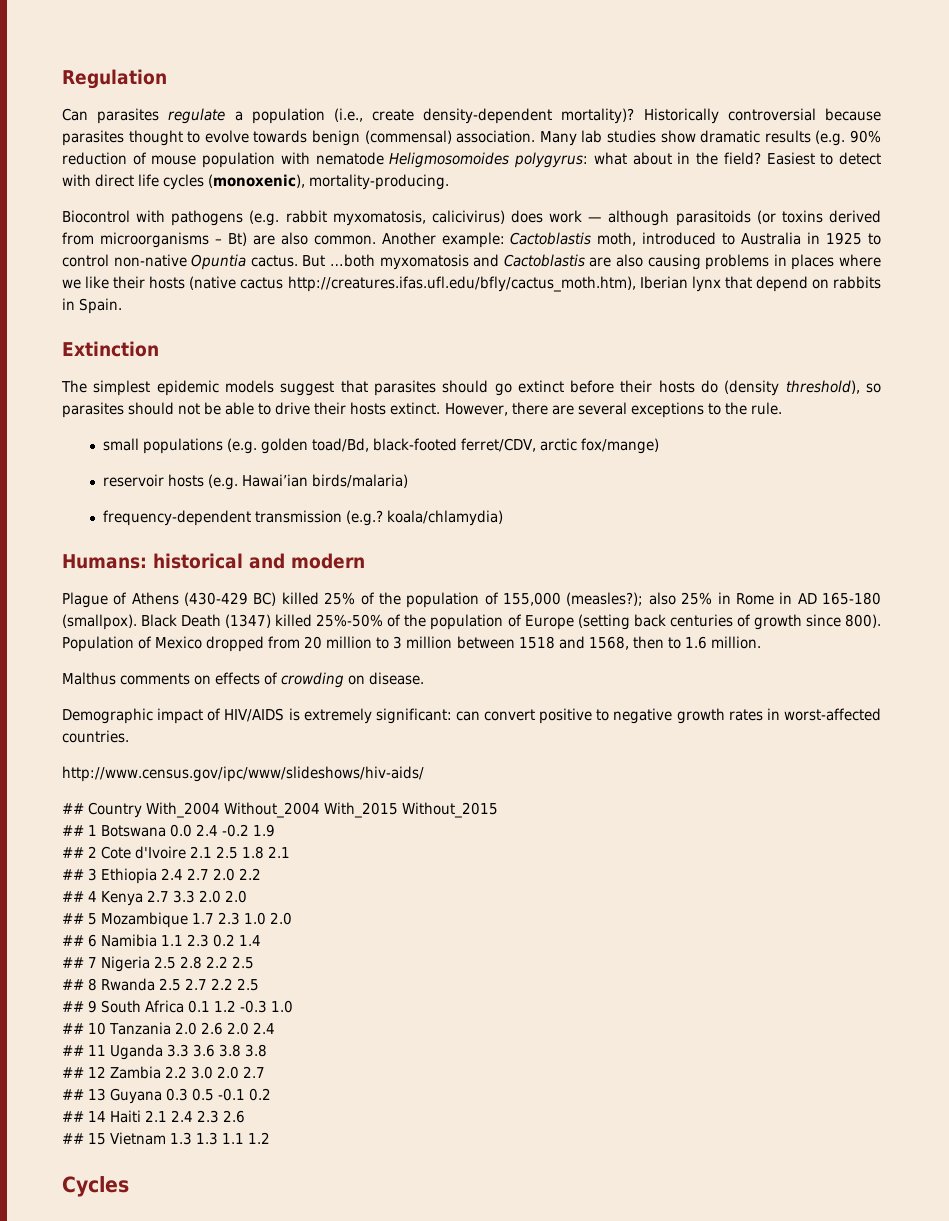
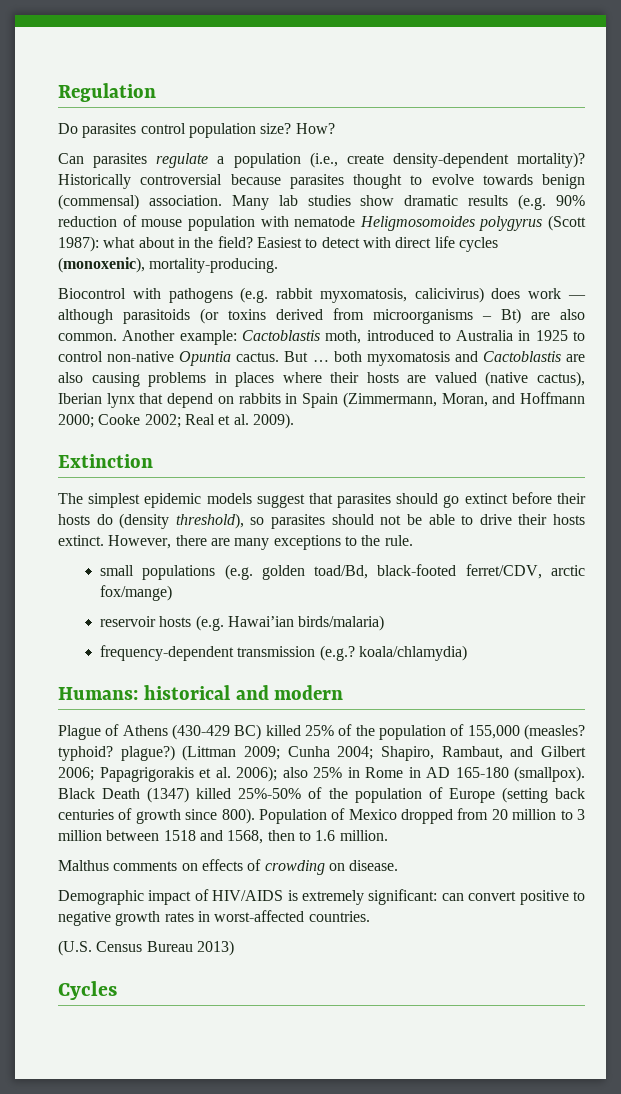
+ Do parasites control population size? How?
- Many lab studies show dramatic results (e.g. 90% reduction of mouse population with nematode Heligmosomoides polygyrus: what about in the field?
+ Many lab studies show dramatic results (e.g. 90% reduction of mouse population with nematode Heligmosomoides polygyrus (Scott 1987): what about in the field?
- But …both myxomatosis and Cactoblastis are also causing problems in places where we like their hosts (native cactus http://creatures.ifas.ufl.edu/bfly/cactus_moth.htm), Iberian lynx that depend on rabbits in Spain.
+ But … both myxomatosis and Cactoblastis are also causing problems in places where their hosts are valued (native cactus), Iberian lynx that depend on rabbits in Spain (Zimmermann, Moran, and Hoffmann 2000; Cooke 2002; Real et al. 2009).
- However, there are several exceptions to the rule.
+ However, there are many exceptions to the rule.
- Plague of Athens (430-429 BC) killed 25% of the population of 155,000 (measles?); also 25% in Rome in AD 165-180 (smallpox).
+ Plague of Athens (430-429 BC) killed 25% of the population of 155,000 (measles? typhoid? plague?) (Littman 2009; Cunha 2004; Shapiro, Rambaut, and Gilbert 2006; Papagrigorakis et al. 2006); also 25% in Rome in AD 165-180 (smallpox).
- http://www.census.gov/ipc/www/slideshows/hiv-aids/
- ## Country With_2004 Without_2004 With_2015 Without_2015
- ## 1 Botswana 0.0 2.4 -0.2 1.9
- ## 2 Cote d'Ivoire 2.1 2.5 1.8 2.1
- ## 3 Ethiopia 2.4 2.7 2.0 2.2
- ## 4 Kenya 2.7 3.3 2.0 2.0
- ## 5 Mozambique 1.7 2.3 1.0 2.0
- ## 6 Namibia 1.1 2.3 0.2 1.4
- ## 7 Nigeria 2.5 2.8 2.2 2.5
- ## 8 Rwanda 2.5 2.7 2.2 2.5
- ## 9 South Africa 0.1 1.2 -0.3 1.0
- ## 10 Tanzania 2.0 2.6 2.0 2.4
- ## 11 Uganda 3.3 3.6 3.8 3.8
- ## 12 Zambia 2.2 3.0 2.0 2.7
- ## 13 Guyana 0.3 0.5 -0.1 0.2
- ## 14 Haiti 2.1 2.4 2.3 2.6
- ## 15 Vietnam 1.3 1.3 1.1 1.2
+ (U.S. Census Bureau 2013)

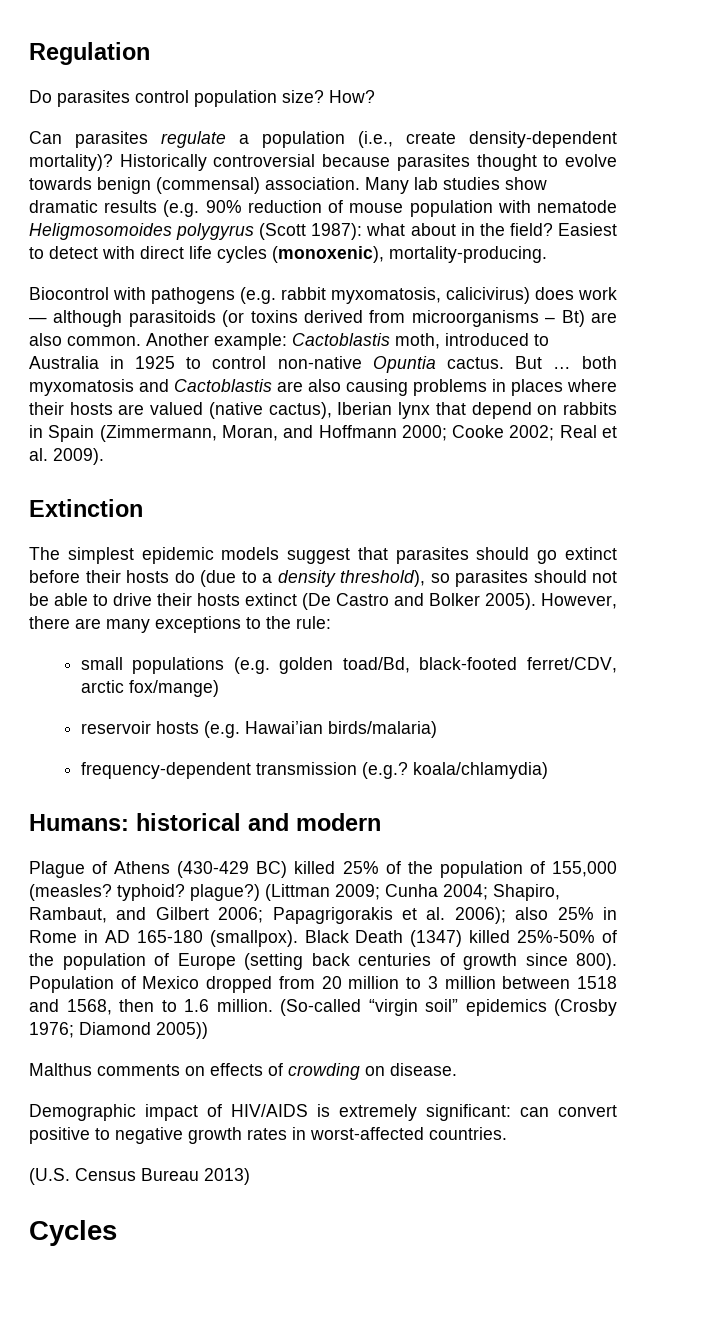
- The simplest epidemic models suggest that parasites should go extinct before their hosts do (density threshold), so parasites should not be able to drive their hosts extinct.
+ The simplest epidemic models suggest that parasites should go extinct before their hosts do (due to a density threshold), so parasites should not be able to drive their hosts extinct (De Castro and Bolker 2005).
- However, there are many exceptions to the rule.
+ However, there are many exceptions to the rule:
+ (So-called “virgin soil” epidemics (Crosby 1976; Diamond 2005))

